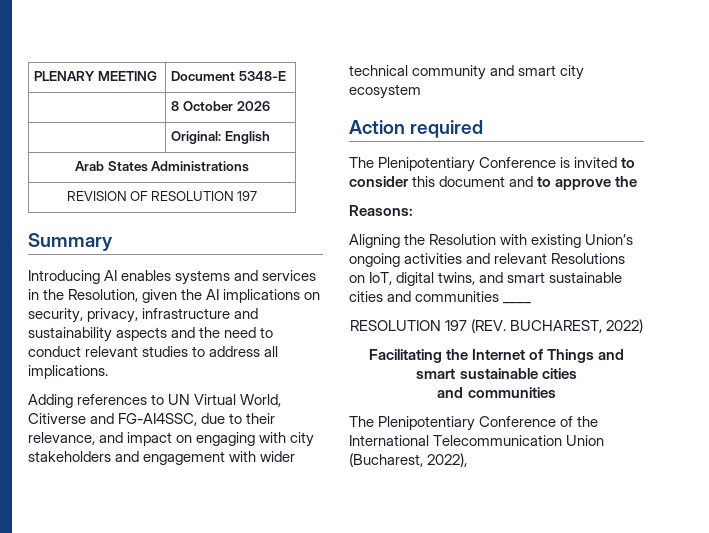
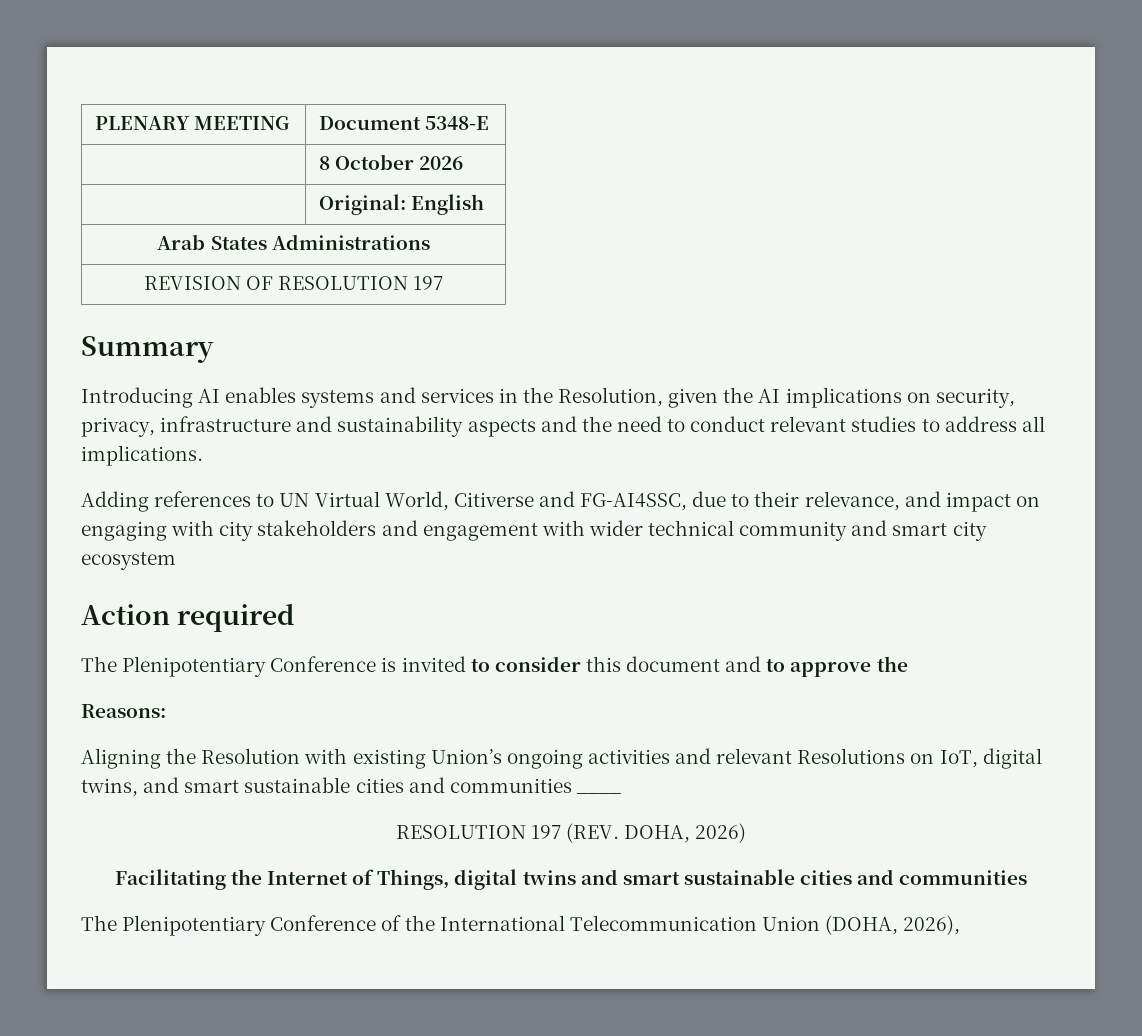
- RESOLUTION 197 (REV. BUCHAREST, 2022)
+ RESOLUTION 197 (REV. DOHA, 2026)
- Facilitating the Internet of Things and smart sustainable cities
- and communities
+ Facilitating the Internet of Things, digital twins and smart sustainable cities and communities
- The Plenipotentiary Conference of the International Telecommunication Union (Bucharest, 2022),
+ The Plenipotentiary Conference of the International Telecommunication Union (DOHA, 2026),

